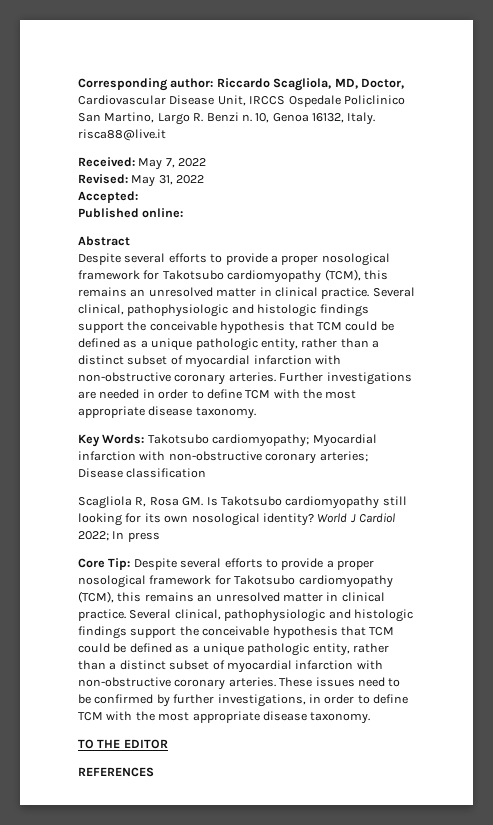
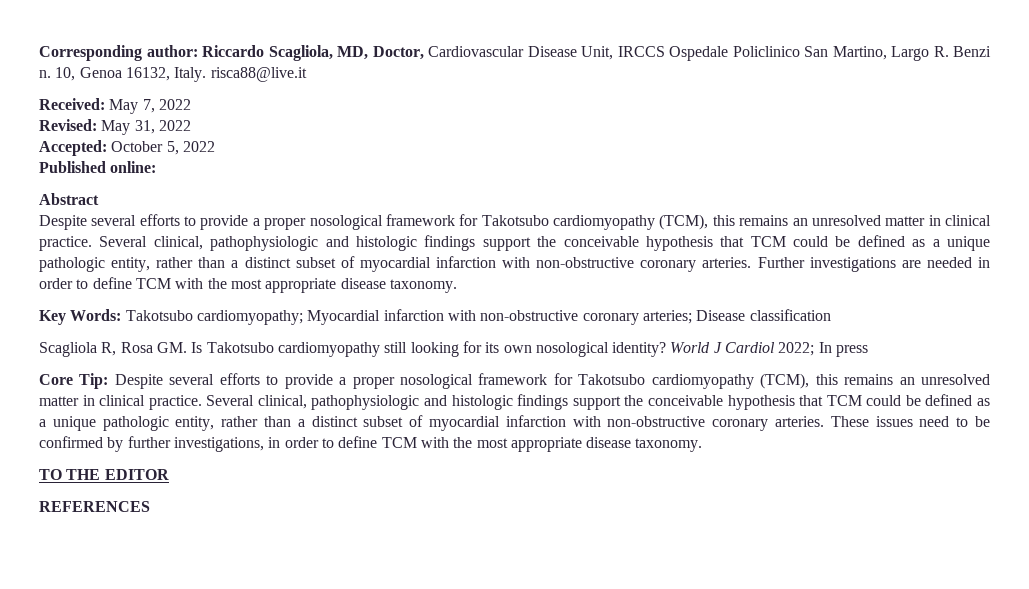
- Accepted:
+ Accepted: October 5, 2022

